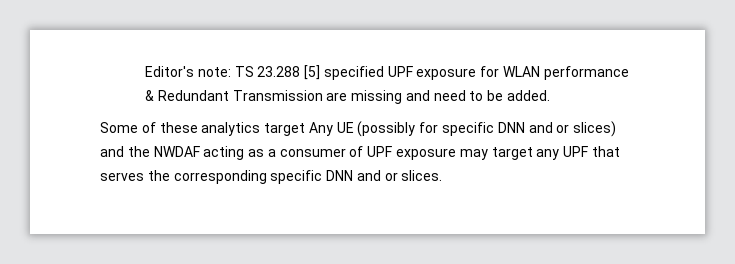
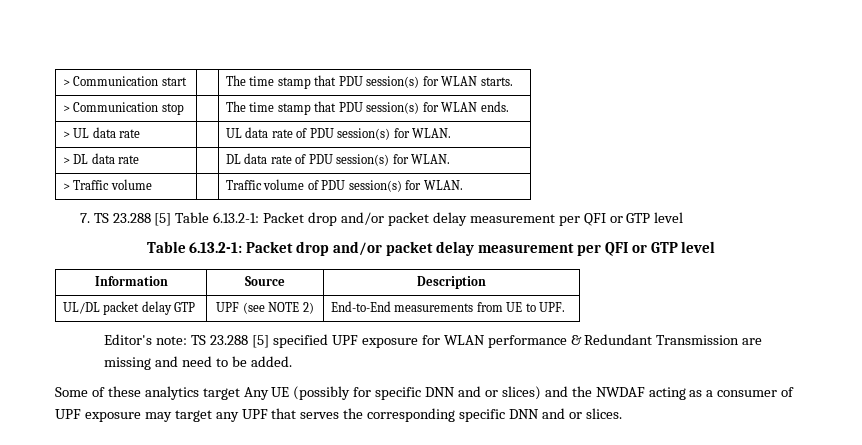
+ > Communication start | | The time stamp that PDU session(s) for WLAN starts.
+ > Communication stop | | The time stamp that PDU session(s) for WLAN ends.
+ > UL data rate | | UL data rate of PDU session(s) for WLAN.
+ > DL data rate | | DL data rate of PDU session(s) for WLAN.
+ > Traffic volume | | Traffic volume of PDU session(s) for WLAN.
+ 7. TS 23.288 [5] Table 6.13.2-1: Packet drop and/or packet delay measurement per QFI or GTP level
+ Table 6.13.2-1: Packet drop and/or packet delay measurement per QFI or GTP level
+ Information | Source | Description
+ UL/DL packet delay GTP | UPF (see NOTE 2) | End-to-End measurements from UE to UPF.

